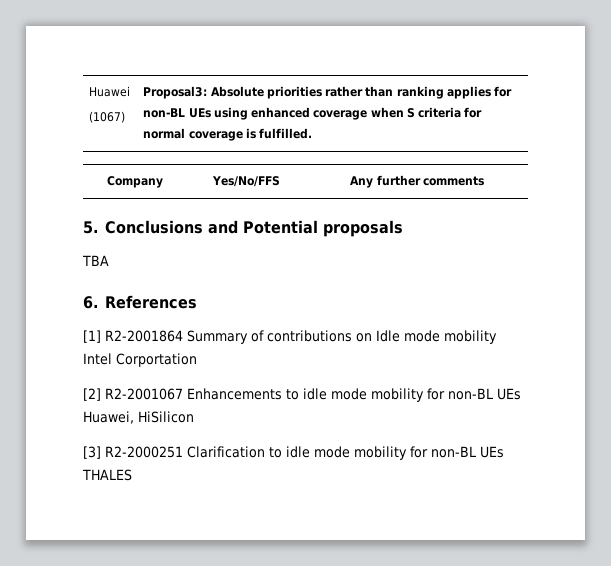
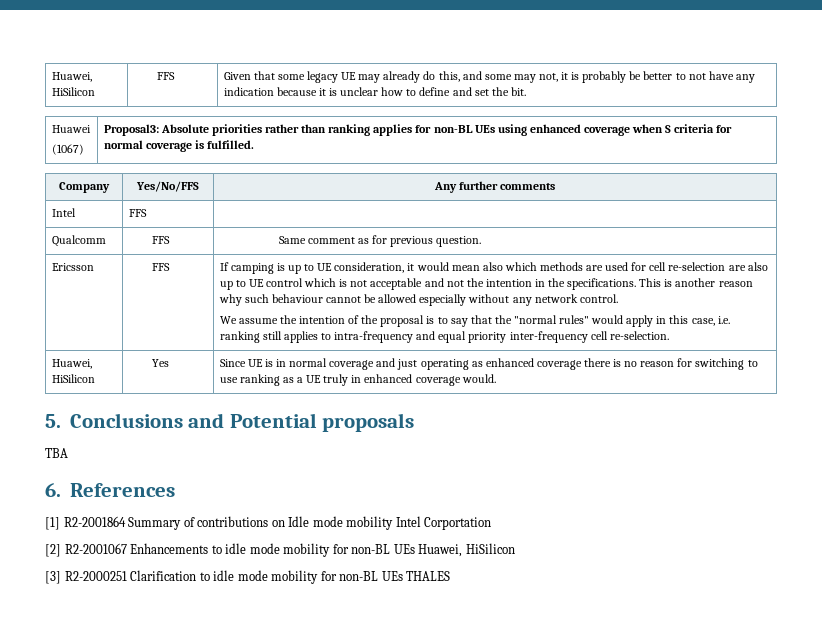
+ Huawei, HiSilicon | FFS | Given that some legacy UE may already do this, and some may not, it is probably be better to not have any indication because it is unclear how to define and set the bit.
+ Intel | FFS |
+ Qualcomm | FFS | Same comment as for previous question.
+ Ericsson | FFS | If camping is up to UE consideration, it would mean also which methods are used for cell re-selection are also up to UE control which is not acceptable and not the intention in the specifications. This is another reason why such behaviour cannot be allowed especially without any network control.
+ We assume the intention of the proposal is to say that the "normal rules" would apply in this case, i.e. ranking still applies to intra-frequency and equal priority inter-frequency cell re-selection.
+ Huawei, HiSilicon | Yes | Since UE is in normal coverage and just operating as enhanced coverage there is no reason for switching to use ranking as a UE truly in enhanced coverage would.

